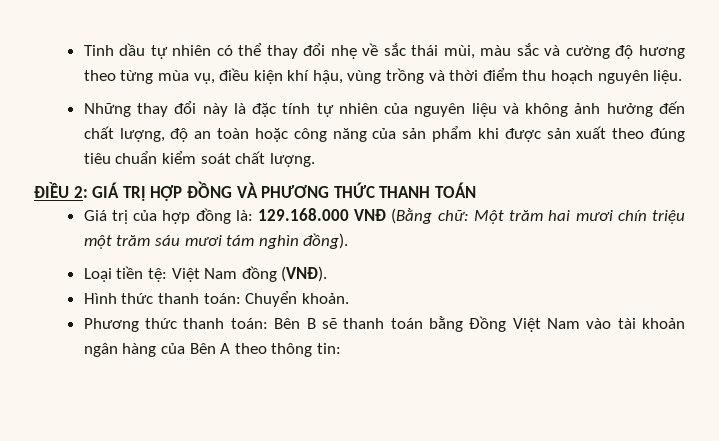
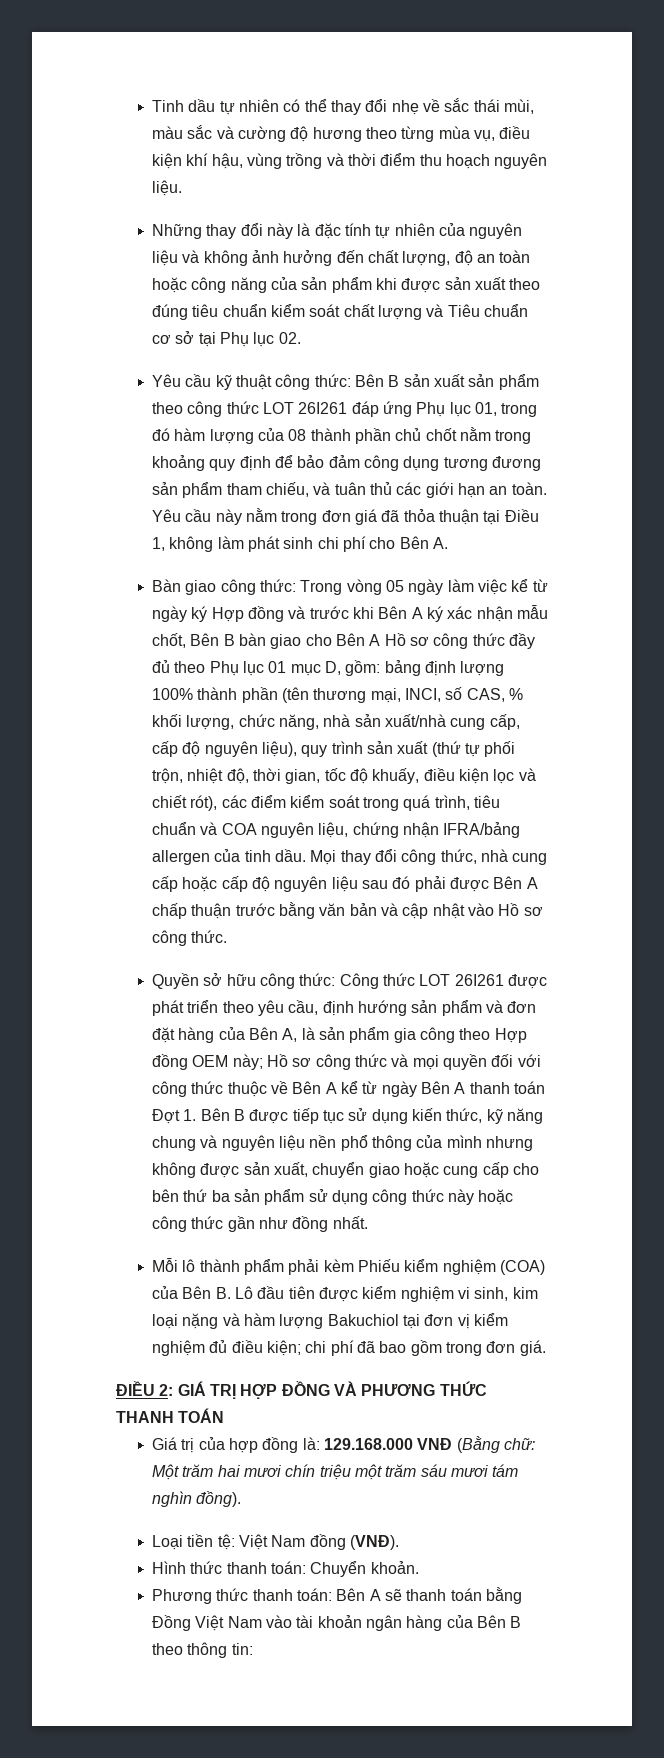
- Những thay đổi này là đặc tính tự nhiên của nguyên liệu và không ảnh hưởng đến chất lượng, độ an toàn hoặc công năng của sản phẩm khi được sản xuất theo đúng tiêu chuẩn kiểm soát chất lượng.
+ Những thay đổi này là đặc tính tự nhiên của nguyên liệu và không ảnh hưởng đến chất lượng, độ an toàn hoặc công năng của sản phẩm khi được sản xuất theo đúng tiêu chuẩn kiểm soát chất lượng và Tiêu chuẩn cơ sở tại Phụ lục 02.
+ Yêu cầu kỹ thuật công thức: Bên B sản xuất sản phẩm theo công thức LOT 26I261 đáp ứng Phụ lục 01, trong đó hàm lượng của 08 thành phần chủ chốt nằm trong khoảng quy định để bảo đảm công dụng tương đương sản phẩm tham chiếu, và tuân thủ các giới hạn an toàn. Yêu cầu này nằm trong đơn giá đã thỏa thuận tại Điều 1, không làm phát sinh chi phí cho Bên A.
+ Bàn giao công thức: Trong vòng 05 ngày làm việc kể từ ngày ký Hợp đồng và trước khi Bên A ký xác nhận mẫu chốt, Bên B bàn giao cho Bên A Hồ sơ công thức đầy đủ theo Phụ lục 01 mục D, gồm: bảng định lượng 100% thành phần (tên thương mại, INCI, số CAS, % khối lượng, chức năng, nhà sản xuất/nhà cung cấp, cấp độ nguyên liệu), quy trình sản xuất (thứ tự phối trộn, nhiệt độ, thời gian, tốc độ khuấy, điều kiện lọc và chiết rót), các điểm kiểm soát trong quá trình, tiêu chuẩn và COA nguyên liệu, chứng nhận IFRA/bảng allergen của tinh dầu. Mọi thay đổi công thức, nhà cung cấp hoặc cấp độ nguyên liệu sau đó phải được Bên A chấp thuận trước bằng văn bản và cập nhật vào Hồ sơ công thức.
+ Quyền sở hữu công thức: Công thức LOT 26I261 được phát triển theo yêu cầu, định hướng sản phẩm và đơn đặt hàng của Bên A, là sản phẩm gia công theo Hợp đồng OEM này; Hồ sơ công thức và mọi quyền đối với công thức thuộc về Bên A kể từ ngày Bên A thanh toán Đợt 1. Bên B được tiếp tục sử dụng kiến thức, kỹ năng chung và nguyên liệu nền phổ thông của mình nhưng không được sản xuất, chuyển giao hoặc cung cấp cho bên thứ ba sản phẩm sử dụng công thức này hoặc công thức gần như đồng nhất.
+ Mỗi lô thành phẩm phải kèm Phiếu kiểm nghiệm (COA) của Bên B. Lô đầu tiên được kiểm nghiệm vi sinh, kim loại nặng và hàm lượng Bakuchiol tại đơn vị kiểm nghiệm đủ điều kiện; chi phí đã bao gồm trong đơn giá.
- Phương thức thanh toán: Bên B sẽ thanh toán bằng Đồng Việt Nam vào tài khoản ngân hàng của Bên A theo thông tin:
+ Phương thức thanh toán: Bên A sẽ thanh toán bằng Đồng Việt Nam vào tài khoản ngân hàng của Bên B theo thông tin:

